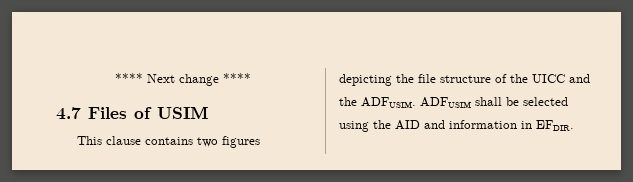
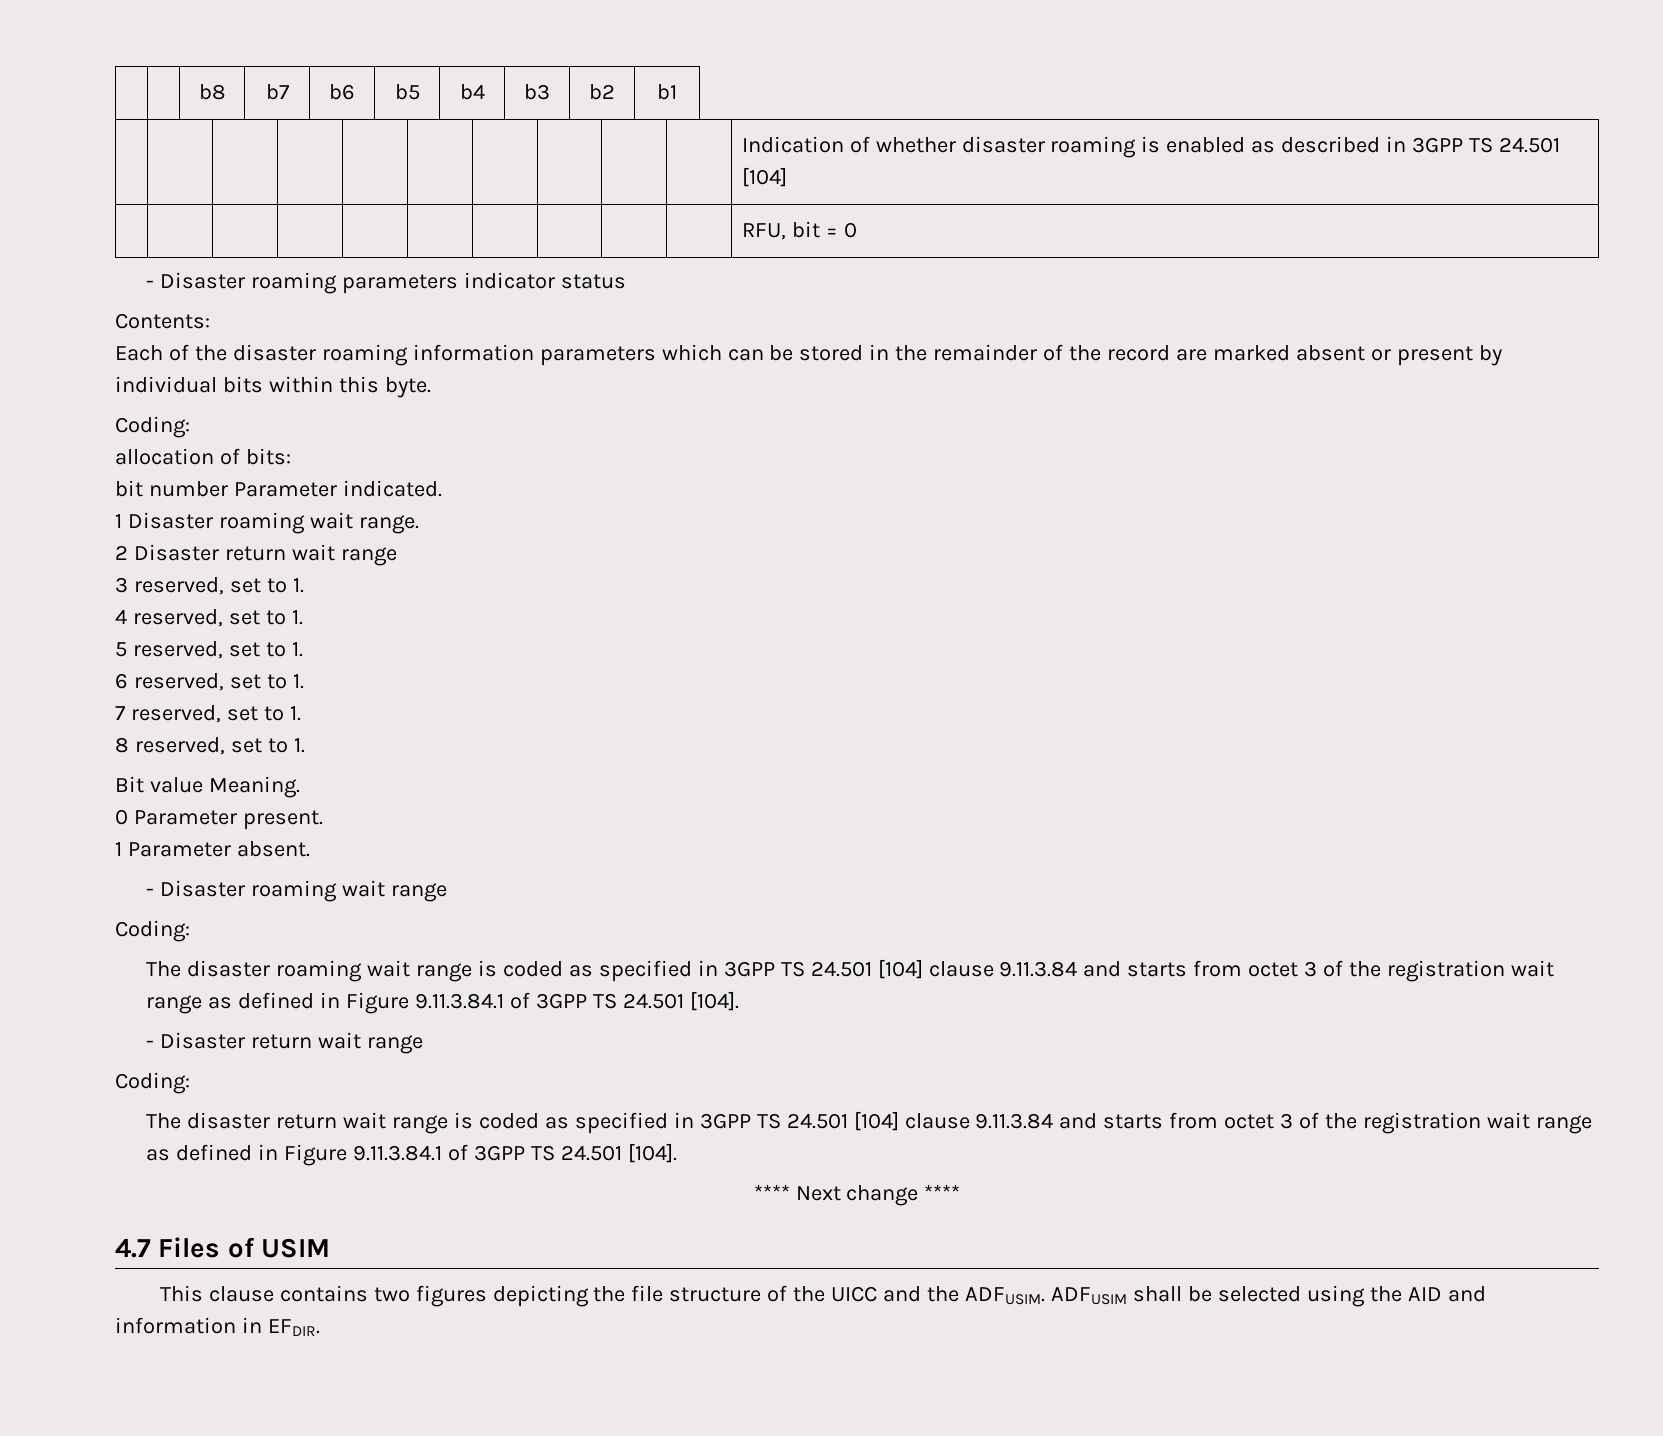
+ | | b8 | b7 | b6 | b5 | b4 | b3 | b2 | b1
+ | | | | | | | | | | Indication of whether disaster roaming is enabled as described in 3GPP TS 24.501 [104]
+ | | | | | | | | | | RFU, bit = 0
+ - Disaster roaming parameters indicator status
+ Contents:
+ Each of the disaster roaming information parameters which can be stored in the remainder of the record are marked absent or present by individual bits within this byte.
+ Coding:
+ allocation of bits:
+ bit number Parameter indicated.
+ 1 Disaster roaming wait range.
+ 2 Disaster return wait range
+ 3 reserved, set to 1.
+ 4 reserved, set to 1.
+ 5 reserved, set to 1.
+ 6 reserved, set to 1.
+ 7 reserved, set to 1.
+ 8 reserved, set to 1.
+ Bit value Meaning.
+ 0 Parameter present.
+ 1 Parameter absent.
+ - Disaster roaming wait range
+ Coding:
+ The disaster roaming wait range is coded as specified in 3GPP TS 24.501 [104] clause 9.11.3.84 and starts from octet 3 of the registration wait range as defined in Figure 9.11.3.84.1 of 3GPP TS 24.501 [104].
+ - Disaster return wait range
+ Coding:
+ The disaster return wait range is coded as specified in 3GPP TS 24.501 [104] clause 9.11.3.84 and starts from octet 3 of the registration wait range as defined in Figure 9.11.3.84.1 of 3GPP TS 24.501 [104].

